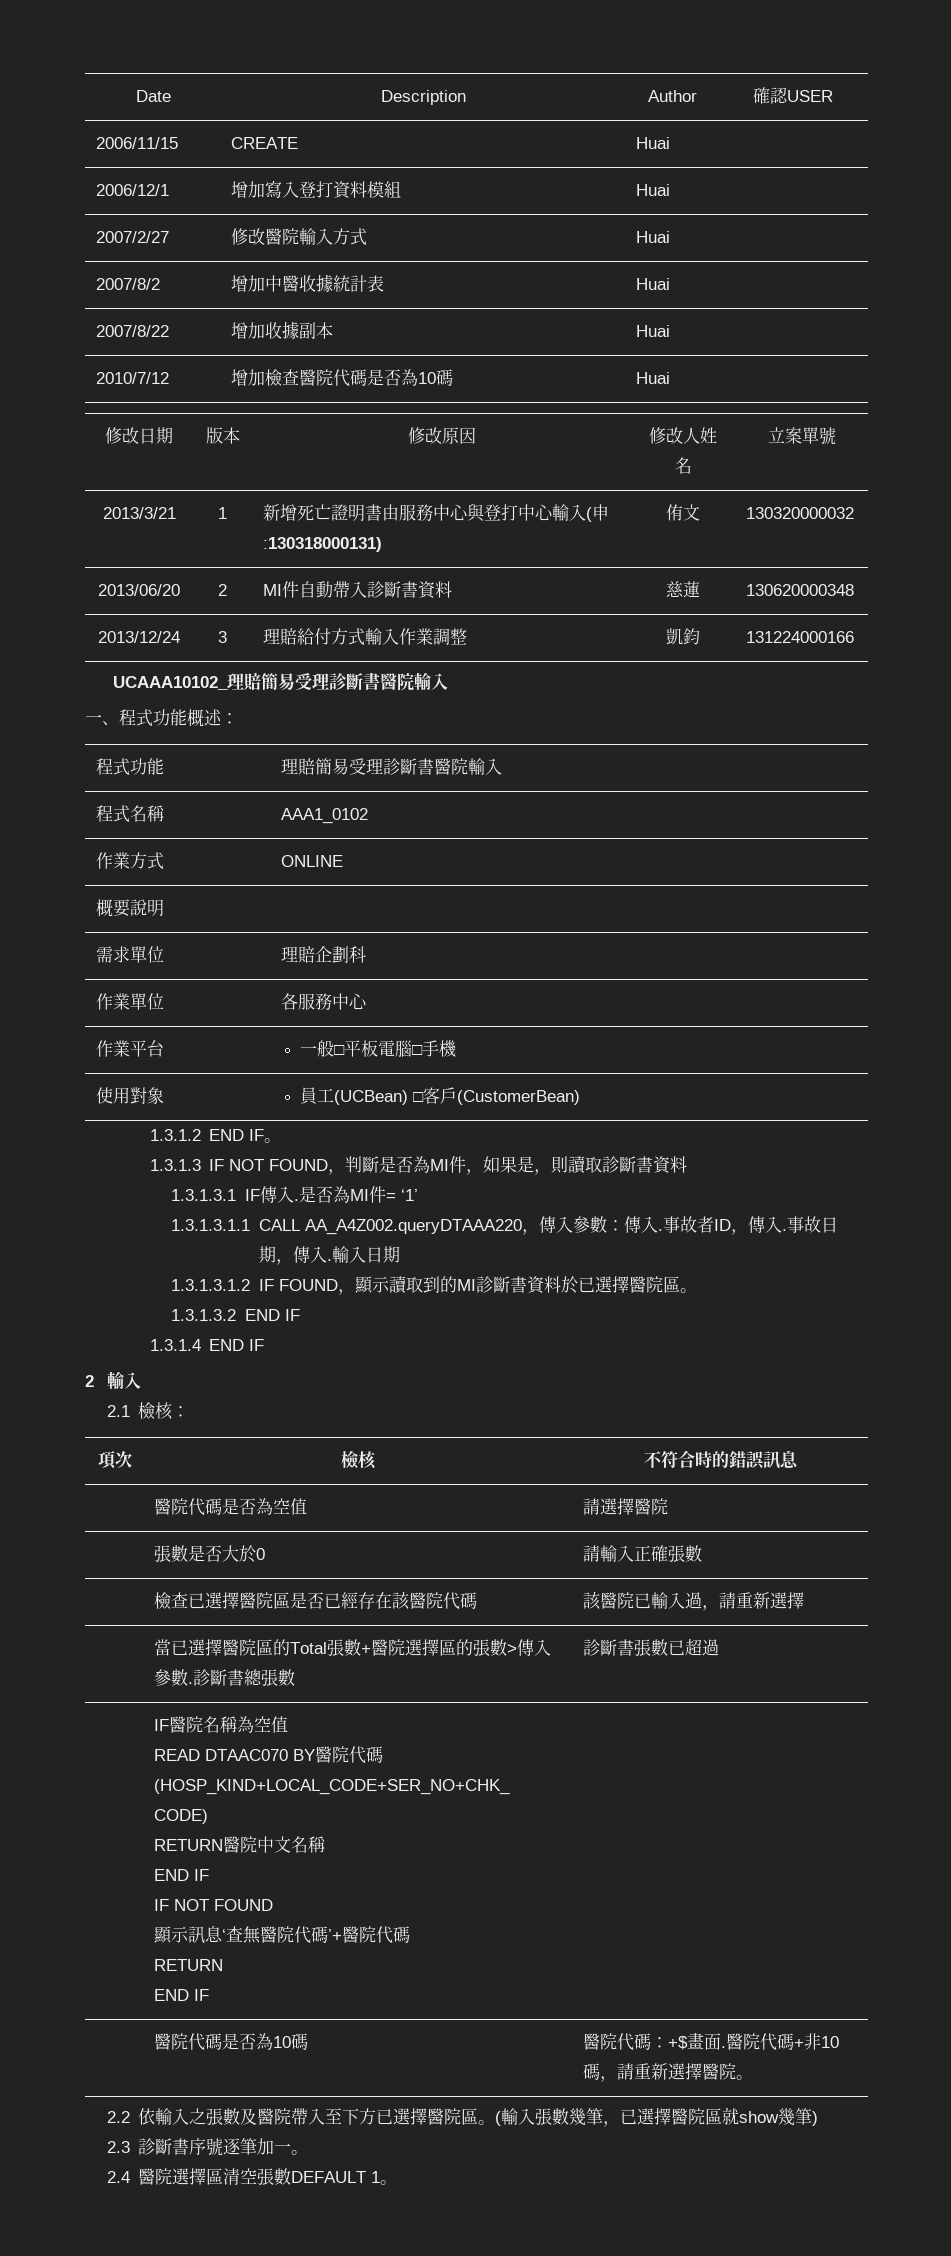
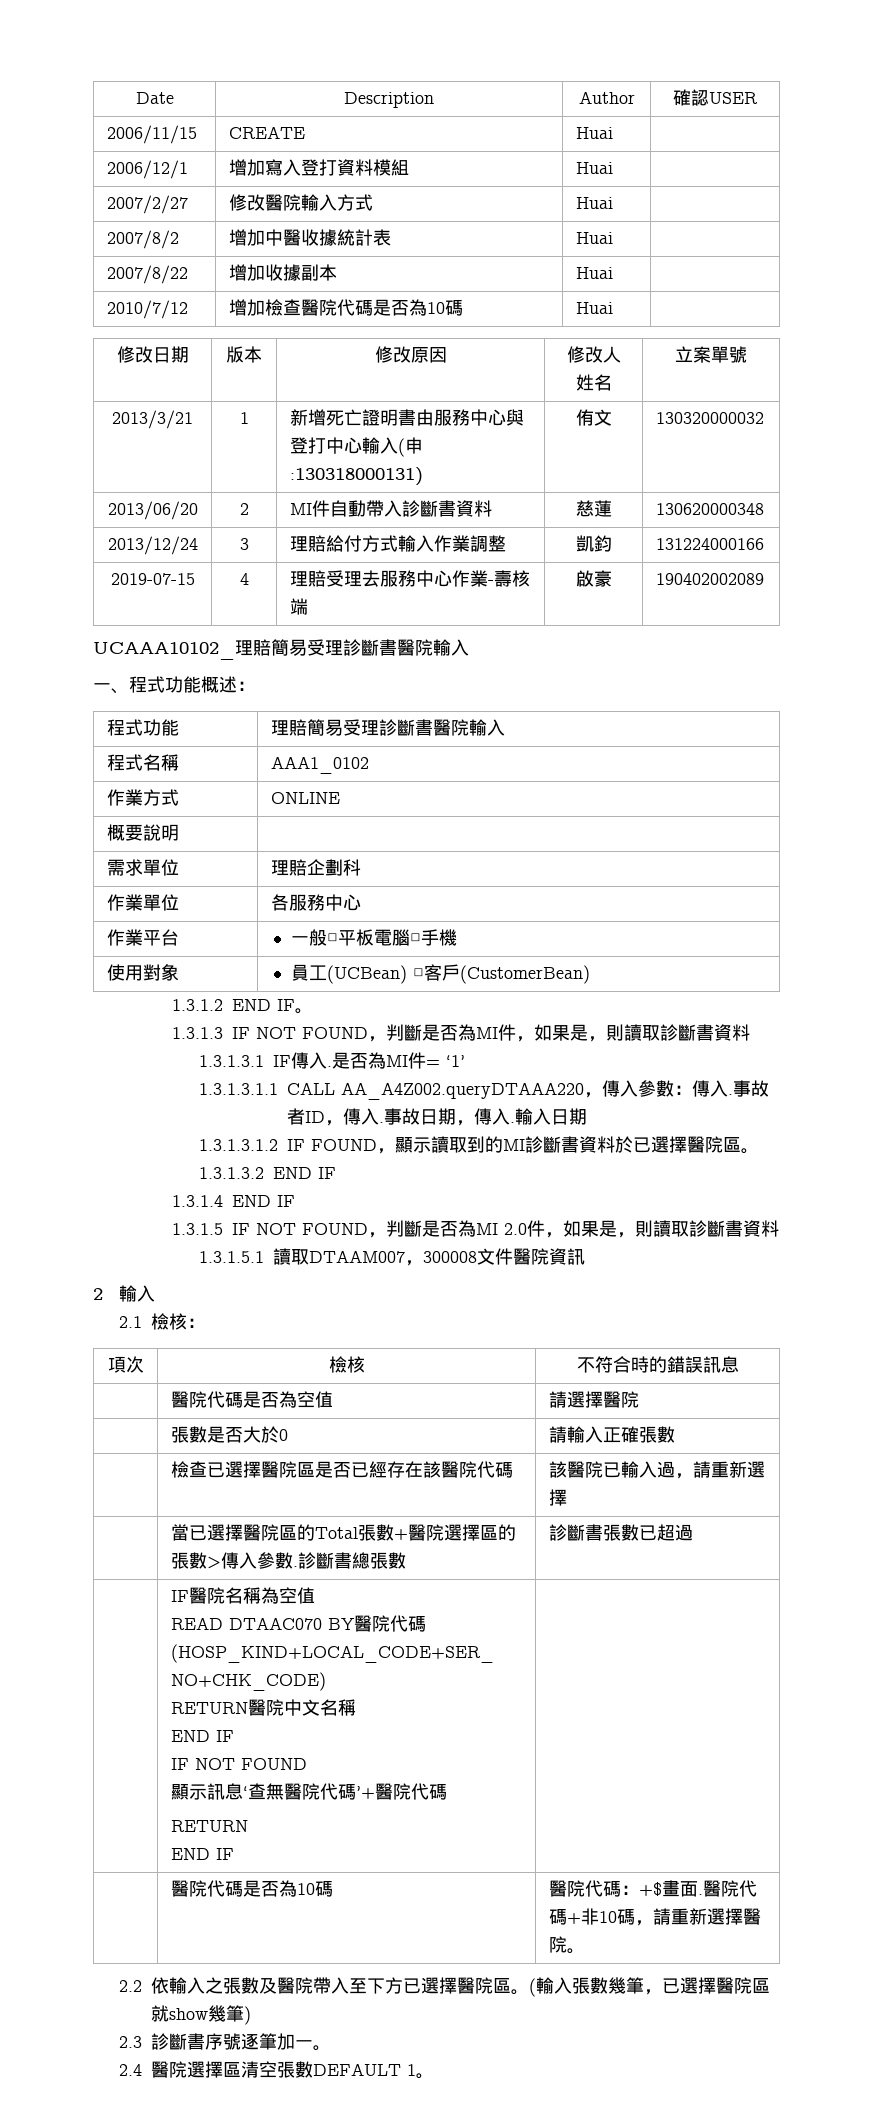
+ 2019-07-15 | 4 | 理賠受理去服務中心作業-壽核端 | 啟豪 | 190402002089
+ 1.3.1.5 IF NOT FOUND，判斷是否為MI 2.0件，如果是，則讀取診斷書資料
+ 1.3.1.5.1讀取DTAAM007，300008文件醫院資訊

